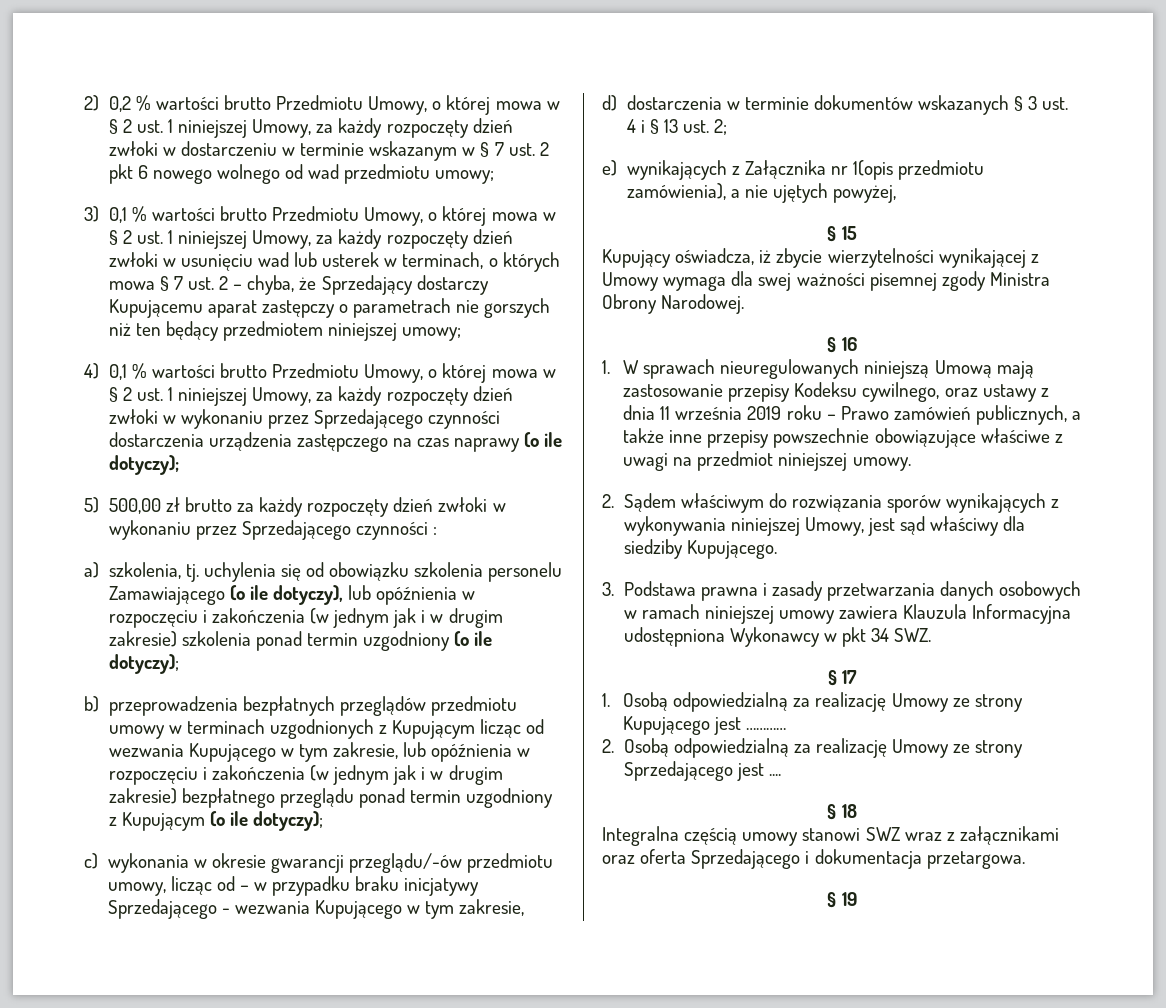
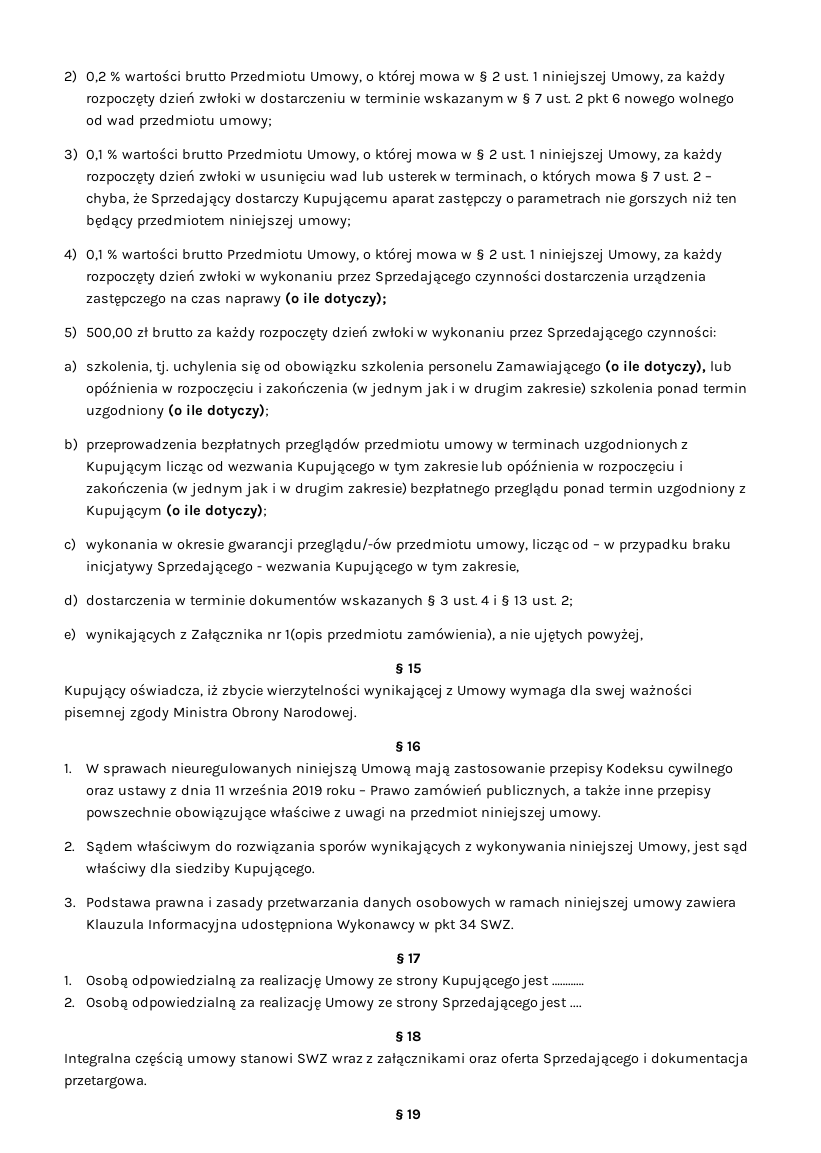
- 5) 500,00 zł brutto za każdy rozpoczęty dzień zwłoki w wykonaniu przez Sprzedającego czynności :
+ 5) 500,00 zł brutto za każdy rozpoczęty dzień zwłoki w wykonaniu przez Sprzedającego czynności:
- b) przeprowadzenia bezpłatnych przeglądów przedmiotu umowy w terminach uzgodnionych z Kupującym licząc od wezwania Kupującego w tym zakresie, lub opóźnienia w rozpoczęciu i zakończenia (w jednym jak i w drugim zakresie) bezpłatnego przeglądu ponad termin uzgodniony z Kupującym (o ile dotyczy);
+ b) przeprowadzenia bezpłatnych przeglądów przedmiotu umowy w terminach uzgodnionych z Kupującym licząc od wezwania Kupującego w tym zakresie lub opóźnienia w rozpoczęciu i zakończenia (w jednym jak i w drugim zakresie) bezpłatnego przeglądu ponad termin uzgodniony z Kupującym (o ile dotyczy);
- 1. W sprawach nieuregulowanych niniejszą Umową mają zastosowanie przepisy Kodeksu cywilnego, oraz ustawy z dnia 11 września 2019 roku – Prawo zamówień publicznych, a także inne przepisy powszechnie obowiązujące właściwe z uwagi na przedmiot niniejszej umowy.
+ 1. W sprawach nieuregulowanych niniejszą Umową mają zastosowanie przepisy Kodeksu cywilnego oraz ustawy z dnia 11 września 2019 roku – Prawo zamówień publicznych, a także inne przepisy powszechnie obowiązujące właściwe z uwagi na przedmiot niniejszej umowy.

